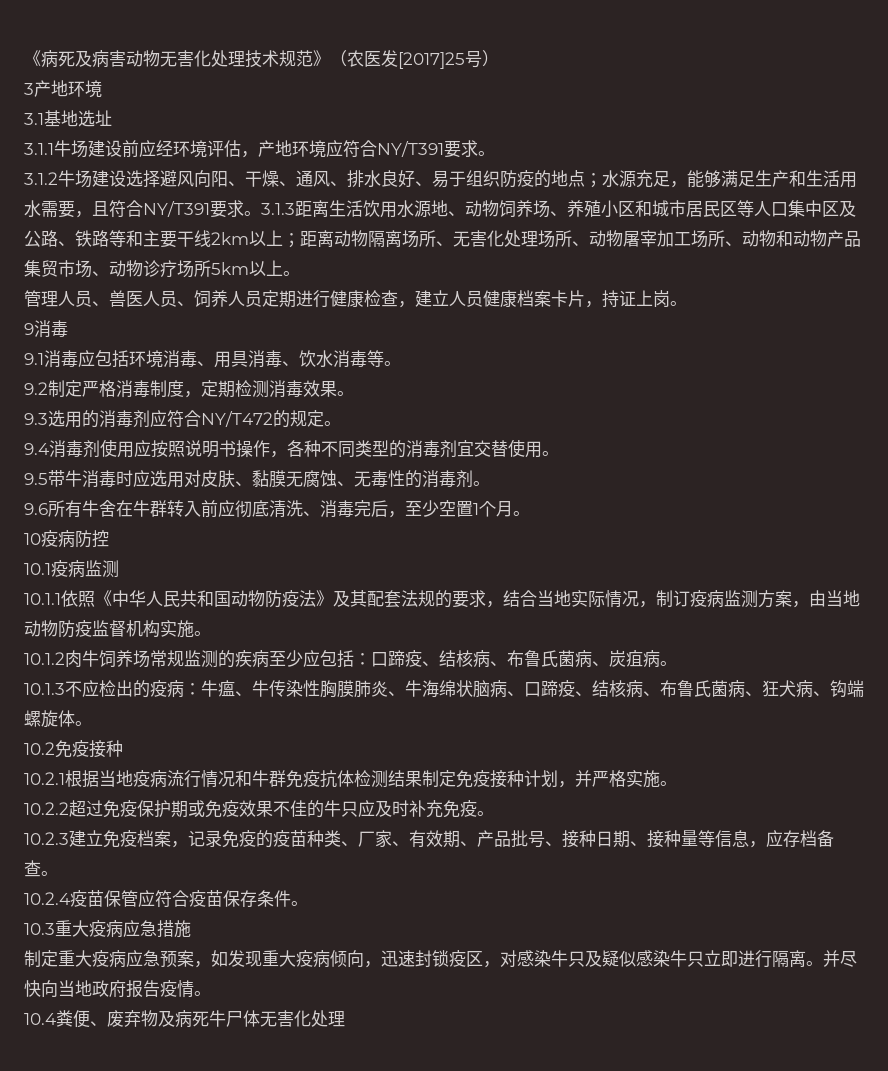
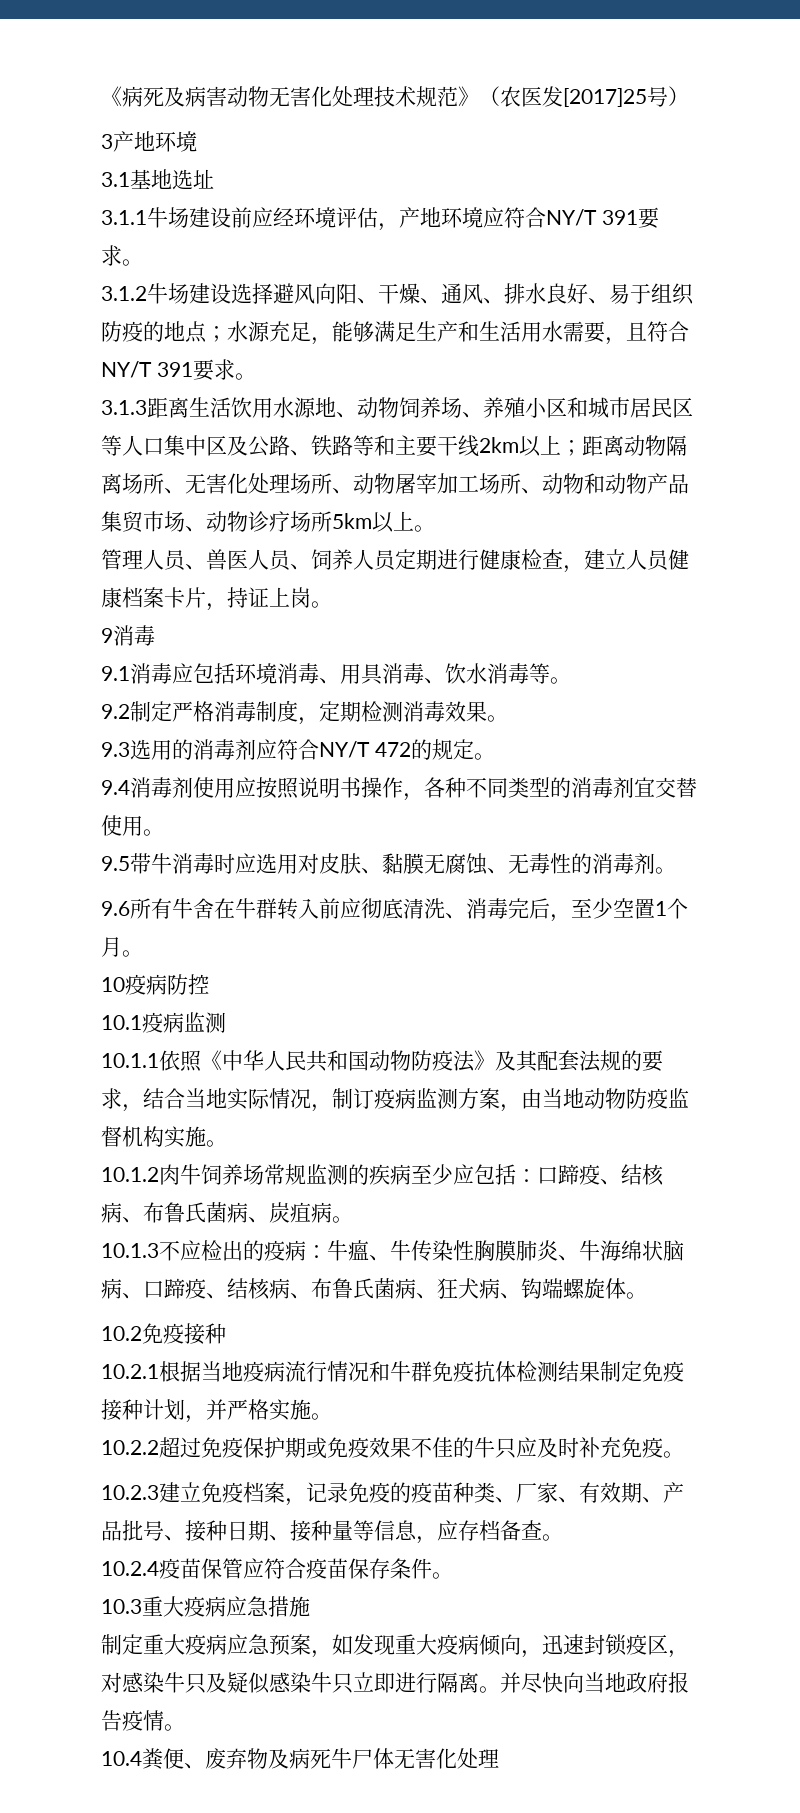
- 3.1.1牛场建设前应经环境评估，产地环境应符合NY/T391要求。
+ 3.1.1牛场建设前应经环境评估，产地环境应符合NY/T 391要求。
- 水源充足，能够满足生产和生活用水需要，且符合NY/T391要求。3.1.3距离生活饮用水源地、动物饲养场、养殖小区和城市居民区等人口集中区及公路、铁路等和主要干线2km以上；
+ 水源充足，能够满足生产和生活用水需要，且符合NY/T 391要求。
+ 3.1.3距离生活饮用水源地、动物饲养场、养殖小区和城市居民区等人口集中区及公路、铁路等和主要干线2km以上；
- 9.3选用的消毒剂应符合NY/T472的规定。
+ 9.3选用的消毒剂应符合NY/T 472的规定。

